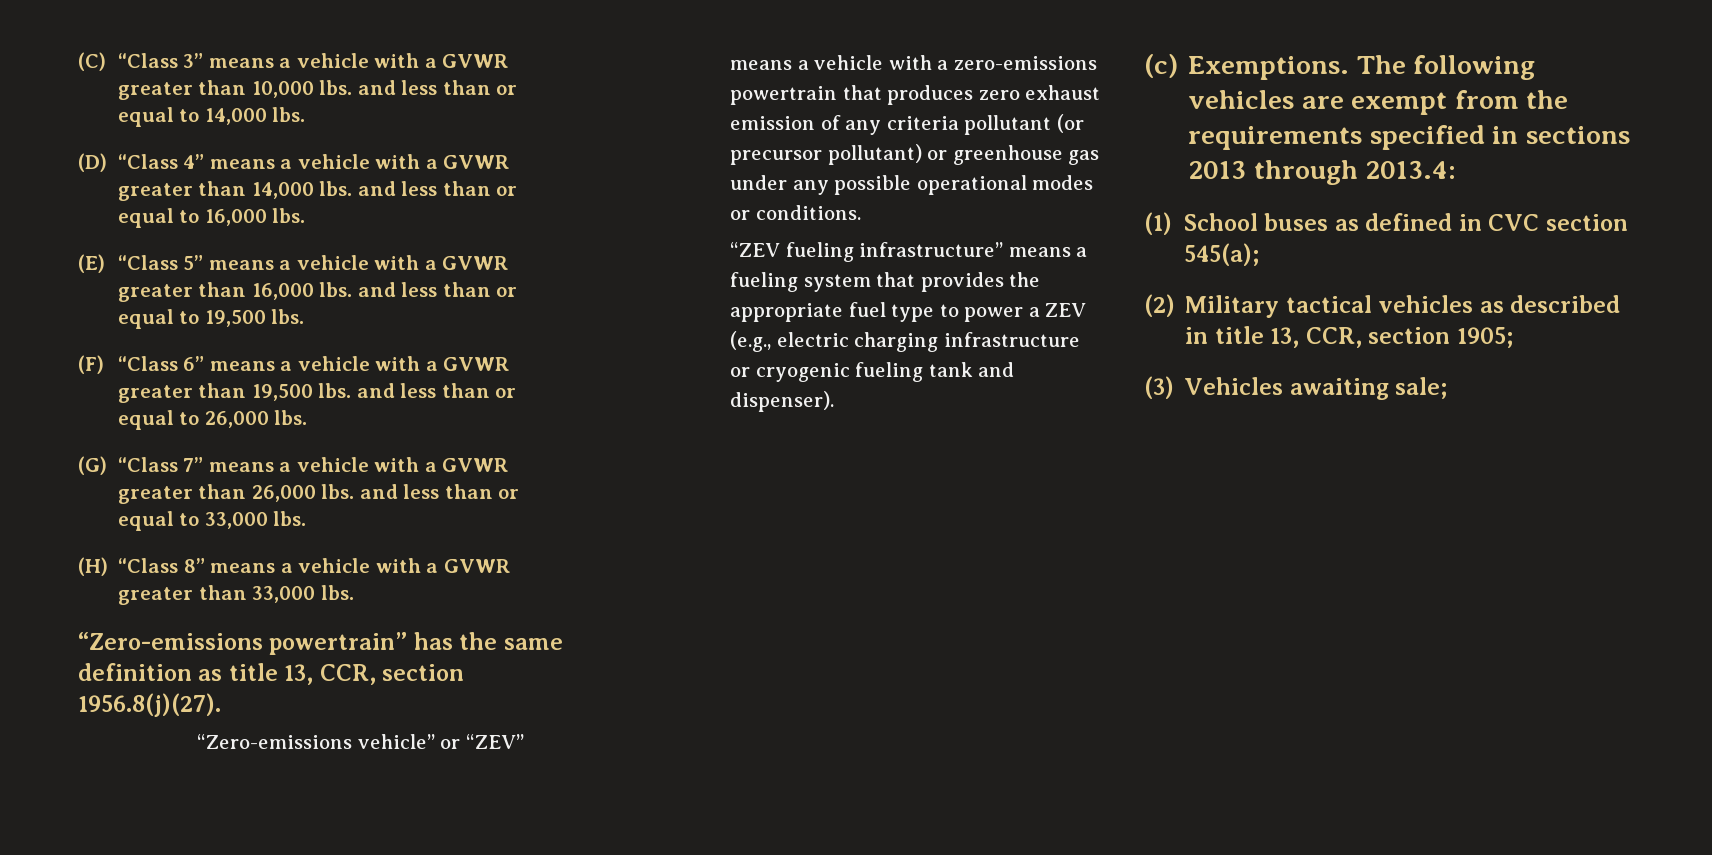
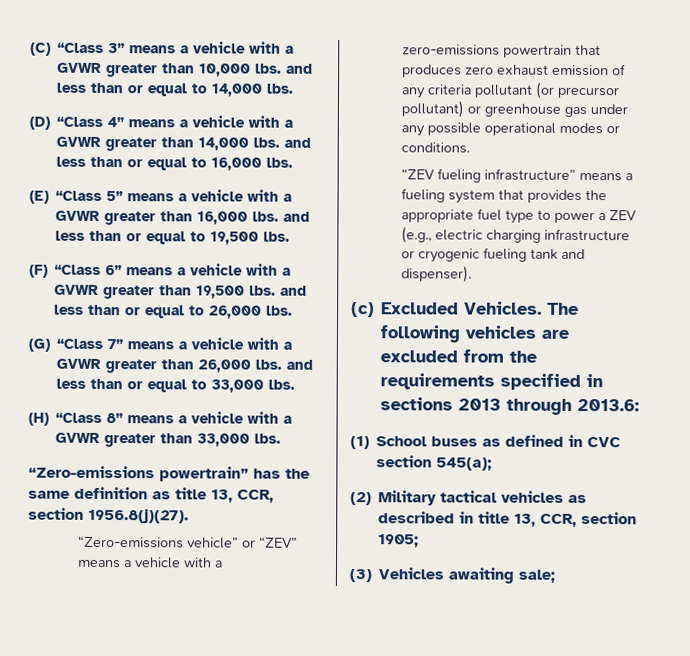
- (c) Exemptions.
+ (c) Excluded Vehicles.
- The following vehicles are exempt from the requirements specified in sections 2013 through 2013.4:
+ The following vehicles are excluded from the requirements specified in sections 2013 through 2013.6:

